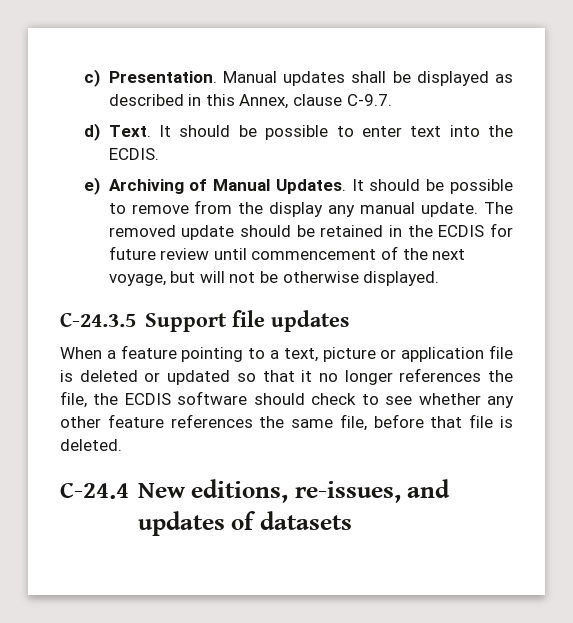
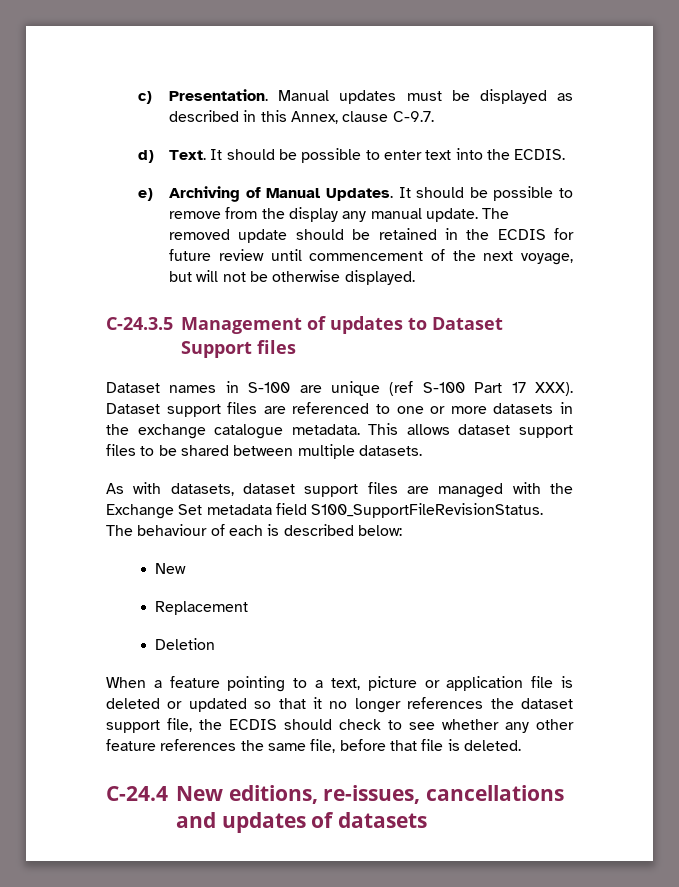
- Manual updates shall be displayed as described in this Annex, clause C-9.7.
+ Manual updates must be displayed as described in this Annex, clause C-9.7.
- C-24.3.5 Support file updates
+ C-24.3.5 Management of updates to Dataset Support files
+ Dataset names in S-100 are unique (ref S-100 Part 17 XXX). Dataset support files are referenced to one or more datasets in the exchange catalogue metadata. This allows dataset support files to be shared between multiple datasets.
+ As with datasets, dataset support files are managed with the Exchange Set metadata field S100_SupportFileRevisionStatus. The behaviour of each is described below:
+ New
+ Replacement
+ Deletion
- When a feature pointing to a text, picture or application file is deleted or updated so that it no longer references the file, the ECDIS software should check to see whether any other feature references the same file, before that file is deleted.
+ When a feature pointing to a text, picture or application file is deleted or updated so that it no longer references the dataset support file, the ECDIS should check to see whether any other feature references the same file, before that file is deleted.
- C-24.4 New editions, re-issues, and updates of datasets
+ C-24.4 New editions, re-issues, cancellations and updates of datasets

